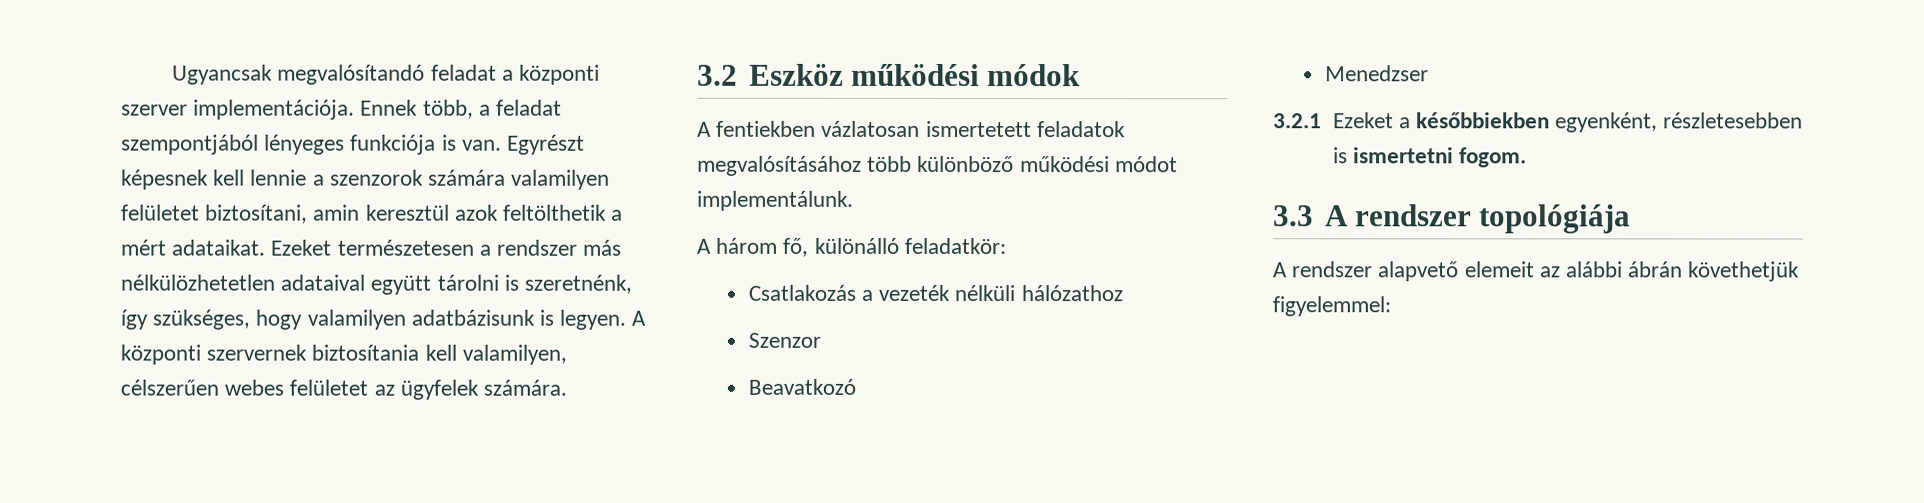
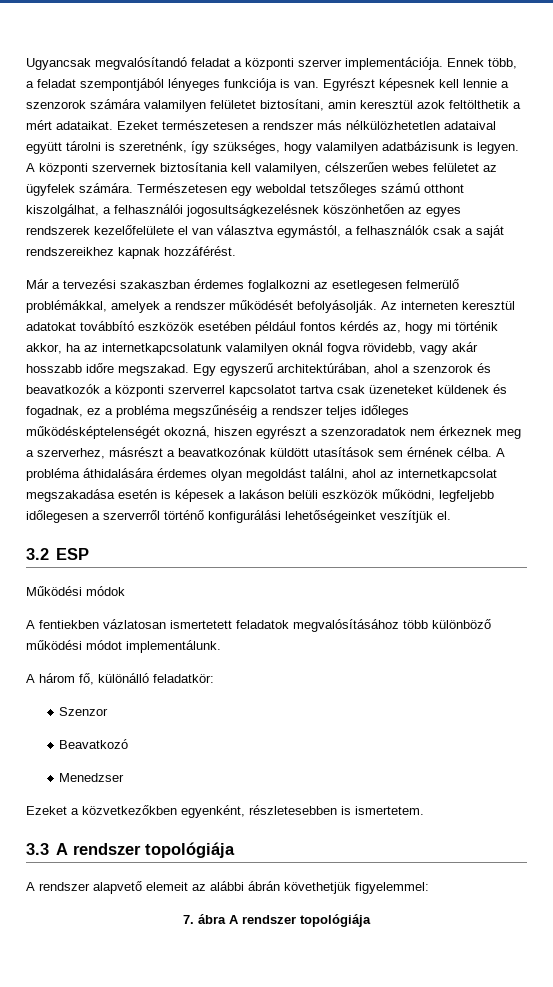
+ Természetesen egy weboldal tetszőleges számú otthont kiszolgálhat, a felhasználói jogosultságkezelésnek köszönhetően az egyes rendszerek kezelőfelülete el van választva egymástól, a felhasználók csak a saját rendszereikhez kapnak hozzáférést.
+ Már a tervezési szakaszban érdemes foglalkozni az esetlegesen felmerülő problémákkal, amelyek a rendszer működését befolyásolják. Az interneten keresztül adatokat továbbító eszközök esetében például fontos kérdés az, hogy mi történik akkor, ha az internetkapcsolatunk valamilyen oknál fogva rövidebb, vagy akár hosszabb időre megszakad. Egy egyszerű architektúrában, ahol a szenzorok és beavatkozók a központi szerverrel kapcsolatot tartva csak üzeneteket küldenek és fogadnak, ez a probléma megszűnéséig a rendszer teljes időleges működésképtelenségét okozná, hiszen egyrészt a szenzoradatok nem érkeznek meg a szerverhez, másrészt a beavatkozónak küldött utasítások sem érnének célba. A probléma áthidalására érdemes olyan megoldást találni, ahol az internetkapcsolat megszakadása esetén is képesek a lakáson belüli eszközök működni, legfeljebb időlegesen a szerverről történő konfigurálási lehetőségeinket veszítjük el.
- 3.2 Eszköz működési módok
+ 3.2 ESP
+ Működési módok
- Csatlakozás a vezeték nélküli hálózathoz
- 3.2.1 Ezeket a későbbiekben egyenként, részletesebben is ismertetni fogom.
+ Ezeket a közvetkezőkben egyenként, részletesebben is ismertetem.
+ 7. ábra A rendszer topológiája

